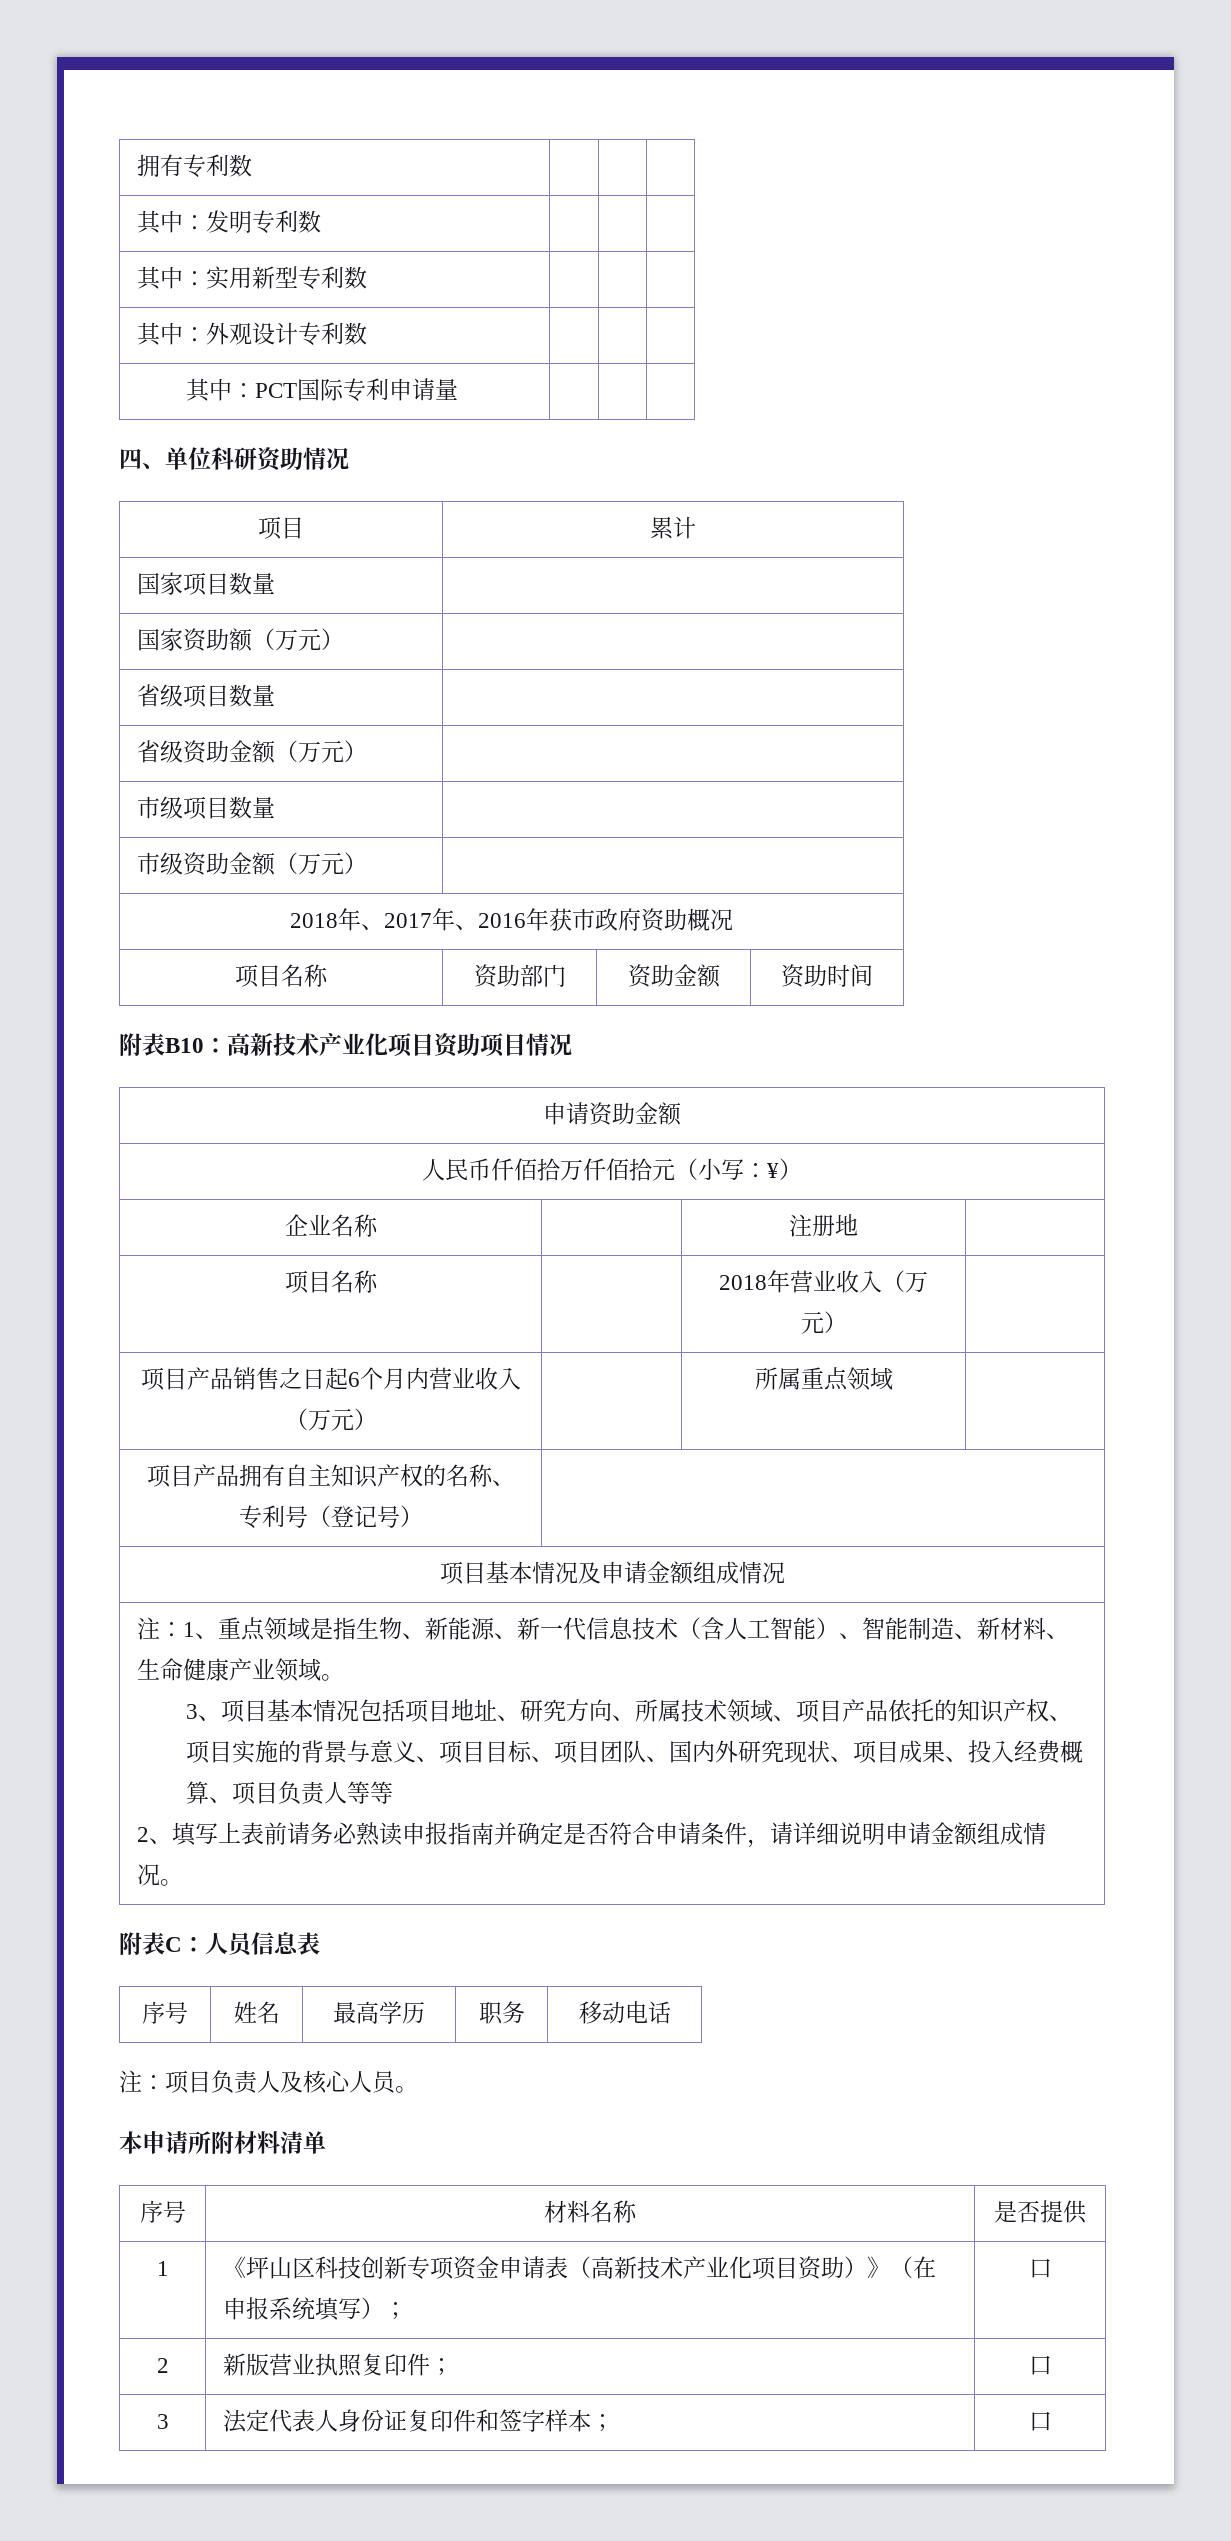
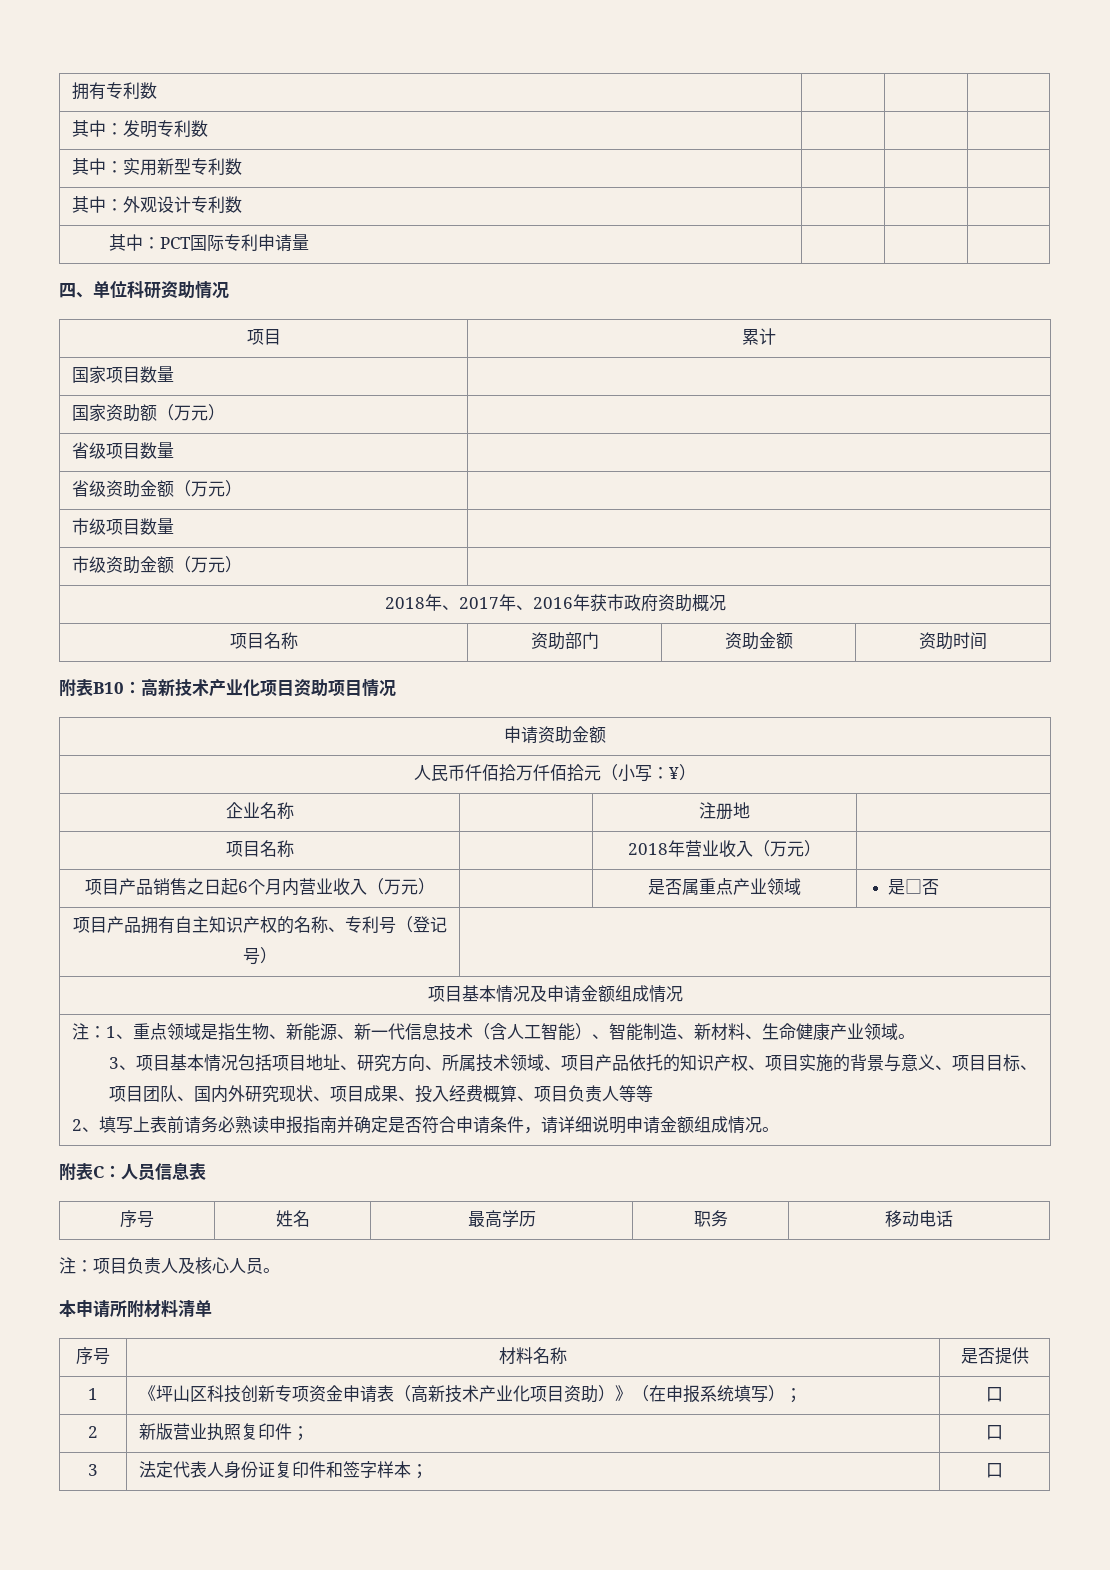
- 项目产品销售之日起6个月内营业收入（万元） | | 所属重点领域 |
+ 项目产品销售之日起6个月内营业收入（万元） | | 是否属重点产业领域 | 是□否

